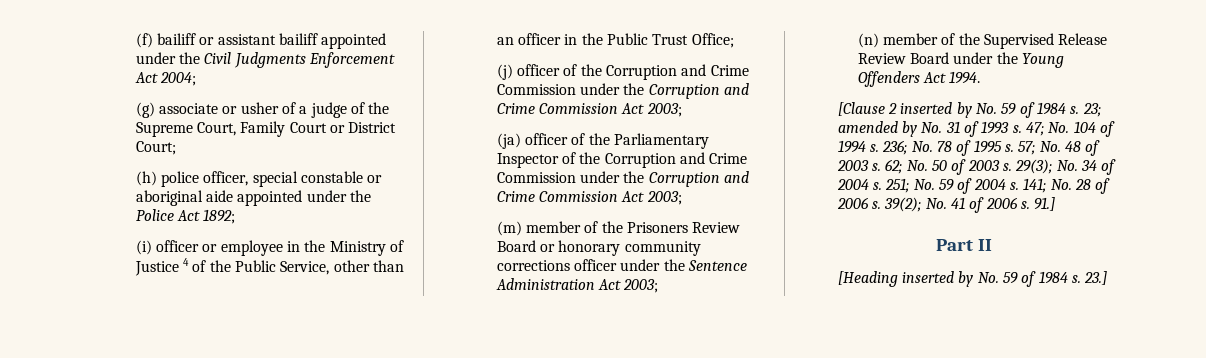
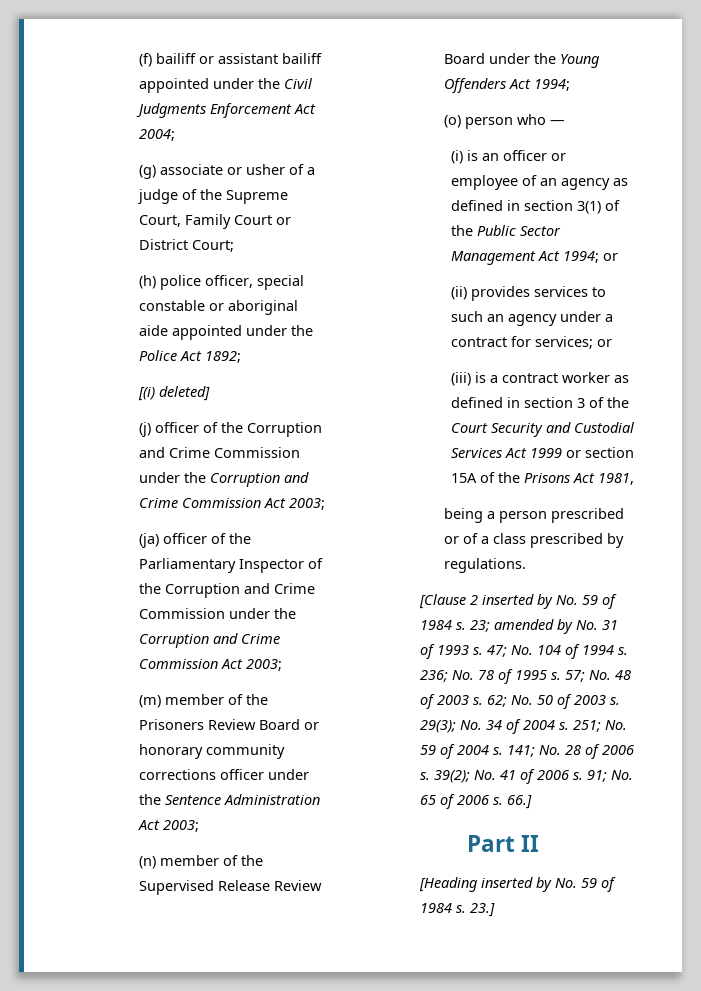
- (i) officer or employee in the Ministry of Justice 4 of the Public Service, other than an officer in the Public Trust Office;
+ [(i) deleted]
- (n) member of the Supervised Release Review Board under the Young Offenders Act 1994.
+ (n) member of the Supervised Release Review Board under the Young Offenders Act 1994;
+ (o) person who —
+ (i) is an officer or employee of an agency as defined in section 3(1) of the Public Sector Management Act 1994; or
+ (ii) provides services to such an agency under a contract for services; or
+ (iii) is a contract worker as defined in section 3 of the Court Security and Custodial Services Act 1999 or section 15A of the Prisons Act 1981,
+ being a person prescribed or of a class prescribed by regulations.
- 91.]
+ 91; No. 65 of 2006 s. 66.]

